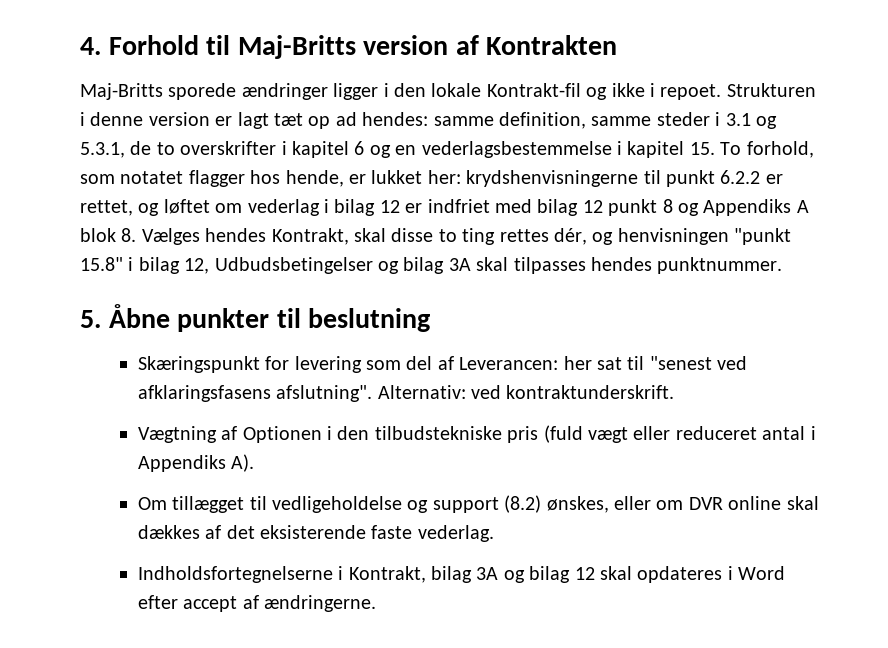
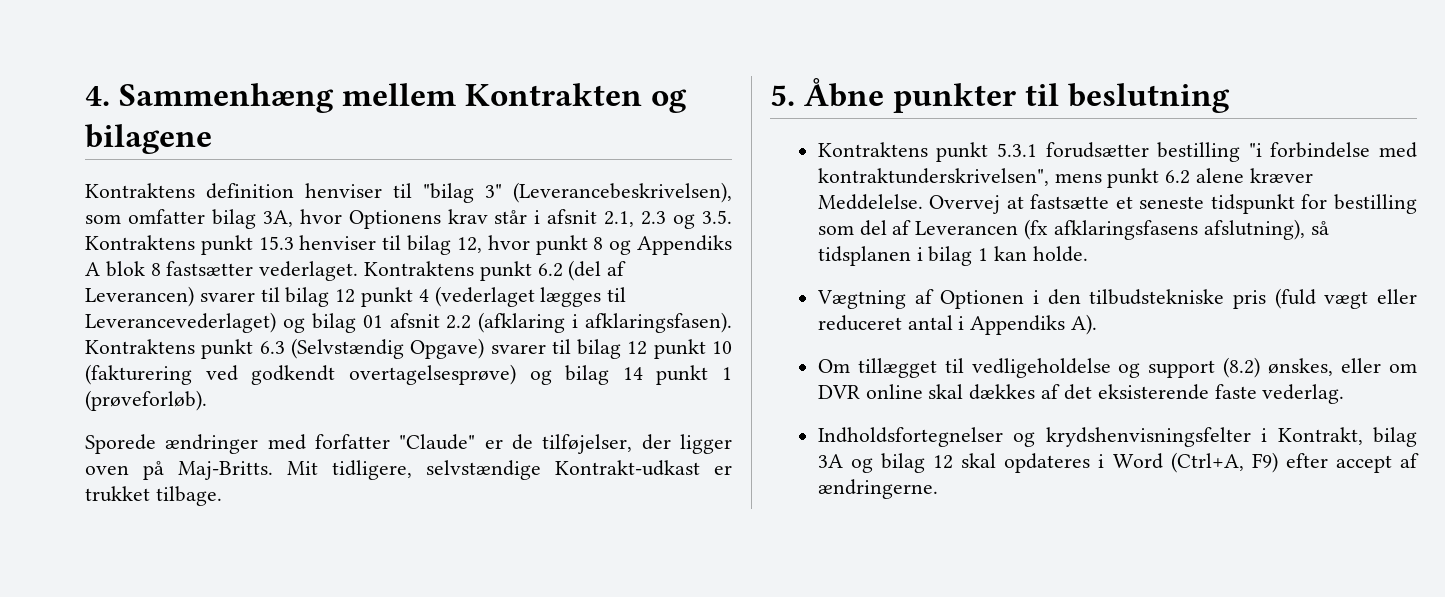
- 4. Forhold til Maj-Britts version af Kontrakten
- Maj-Britts sporede ændringer ligger i den lokale Kontrakt-fil og ikke i repoet. Strukturen i denne version er lagt tæt op ad hendes: samme definition, samme steder i 3.1 og 5.3.1, de to overskrifter i kapitel 6 og en vederlagsbestemmelse i kapitel 15. To forhold, som notatet flagger hos hende, er lukket her: krydshenvisningerne til punkt 6.2.2 er rettet, og løftet om vederlag i bilag 12 er indfriet med bilag 12 punkt 8 og Appendiks A blok 8. Vælges hendes Kontrakt, skal disse to ting rettes dér, og henvisningen "punkt 15.8" i bilag 12, Udbudsbetingelser og bilag 3A skal tilpasses hendes punktnummer.
+ 4. Sammenhæng mellem Kontrakten og bilagene
+ Kontraktens definition henviser til "bilag 3" (Leverancebeskrivelsen), som omfatter bilag 3A, hvor Optionens krav står i afsnit 2.1, 2.3 og 3.5. Kontraktens punkt 15.3 henviser til bilag 12, hvor punkt 8 og Appendiks A blok 8 fastsætter vederlaget. Kontraktens punkt 6.2 (del af Leverancen) svarer til bilag 12 punkt 4 (vederlaget lægges til Leverancevederlaget) og bilag 01 afsnit 2.2 (afklaring i afklaringsfasen). Kontraktens punkt 6.3 (Selvstændig Opgave) svarer til bilag 12 punkt 10 (fakturering ved godkendt overtagelsesprøve) og bilag 14 punkt 1 (prøveforløb).
+ Sporede ændringer med forfatter "Claude" er de tilføjelser, der ligger oven på Maj-Britts. Mit tidligere, selvstændige Kontrakt-udkast er trukket tilbage.
- Skæringspunkt for levering som del af Leverancen: her sat til "senest ved afklaringsfasens afslutning". Alternativ: ved kontraktunderskrift.
+ Kontraktens punkt 5.3.1 forudsætter bestilling "i forbindelse med kontraktunderskrivelsen", mens punkt 6.2 alene kræver Meddelelse. Overvej at fastsætte et seneste tidspunkt for bestilling som del af Leverancen (fx afklaringsfasens afslutning), så tidsplanen i bilag 1 kan holde.
- Indholdsfortegnelserne i Kontrakt, bilag 3A og bilag 12 skal opdateres i Word efter accept af ændringerne.
+ Indholdsfortegnelser og krydshenvisningsfelter i Kontrakt, bilag 3A og bilag 12 skal opdateres i Word (Ctrl+A, F9) efter accept af ændringerne.

